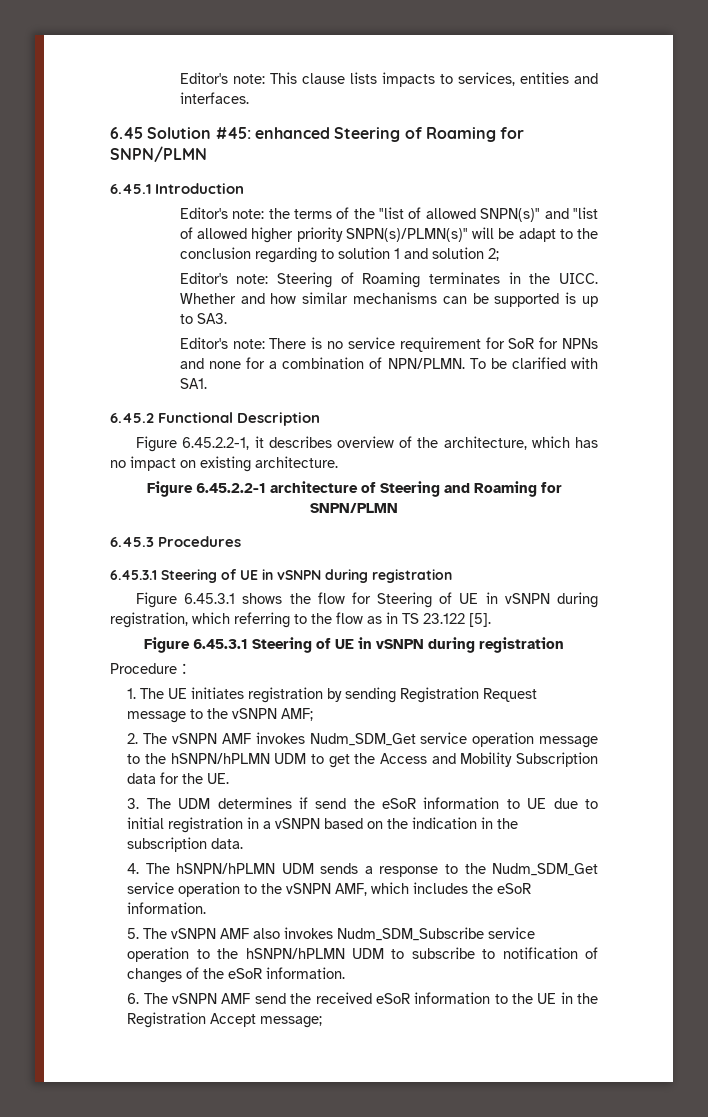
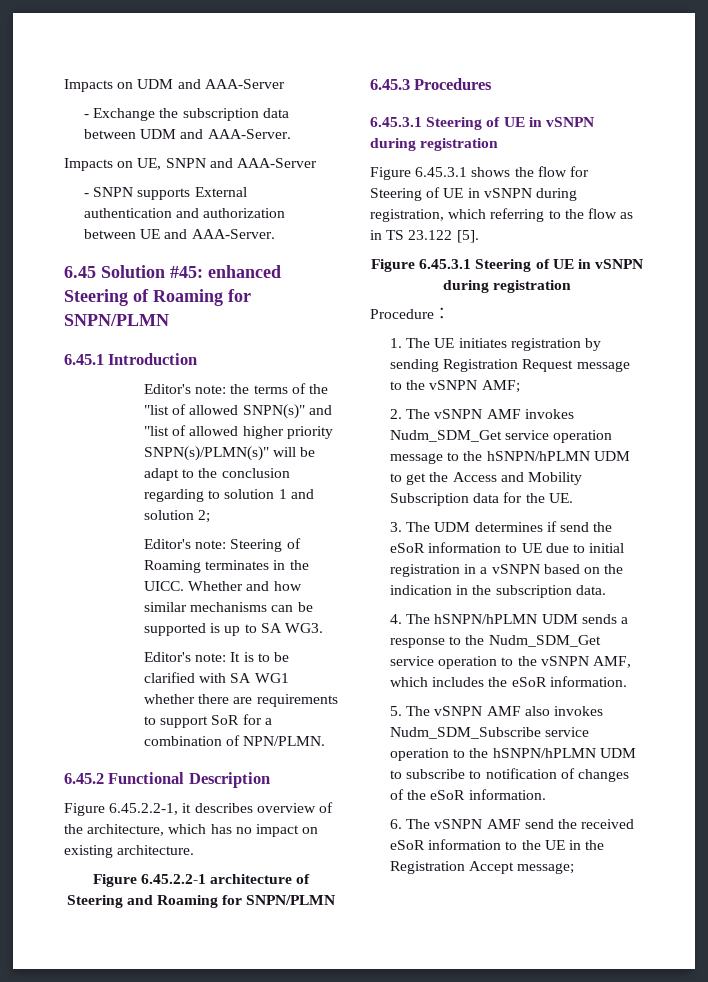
- Editor's note: This clause lists impacts to services, entities and interfaces.
+ Impacts on UDM and AAA-Server
+ - Exchange the subscription data between UDM and AAA-Server.
+ Impacts on UE, SNPN and AAA-Server
+ - SNPN supports External authentication and authorization between UE and AAA-Server.
- Whether and how similar mechanisms can be supported is up to SA3.
- Editor's note: There is no service requirement for SoR for NPNs and none for a combination of NPN/PLMN. To be clarified with SA1.
+ Whether and how similar mechanisms can be supported is up to SA WG3.
+ Editor's note: It is to be clarified with SA WG1 whether there are requirements to support SoR for a combination of NPN/PLMN.

